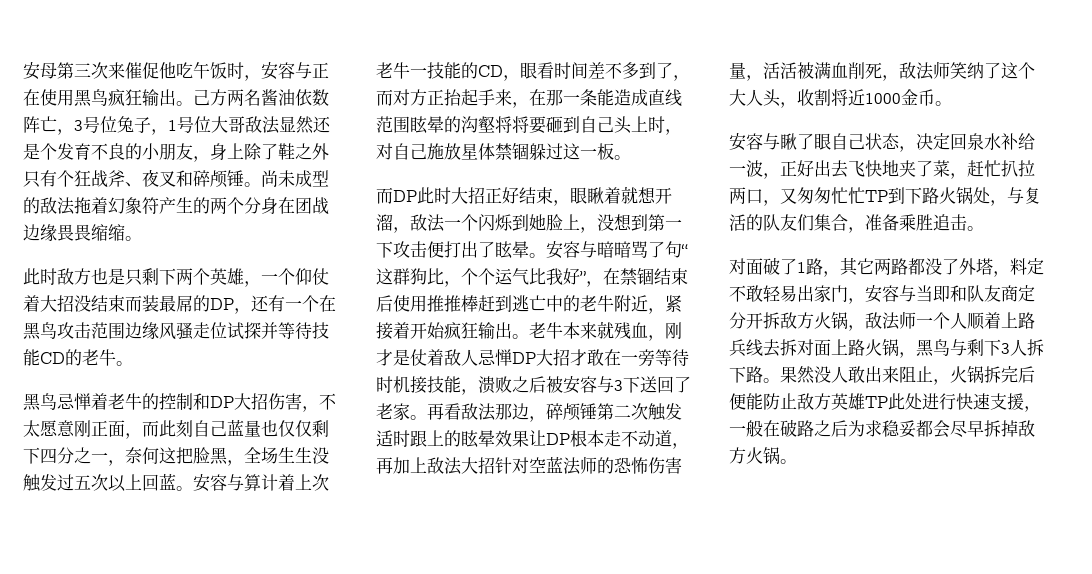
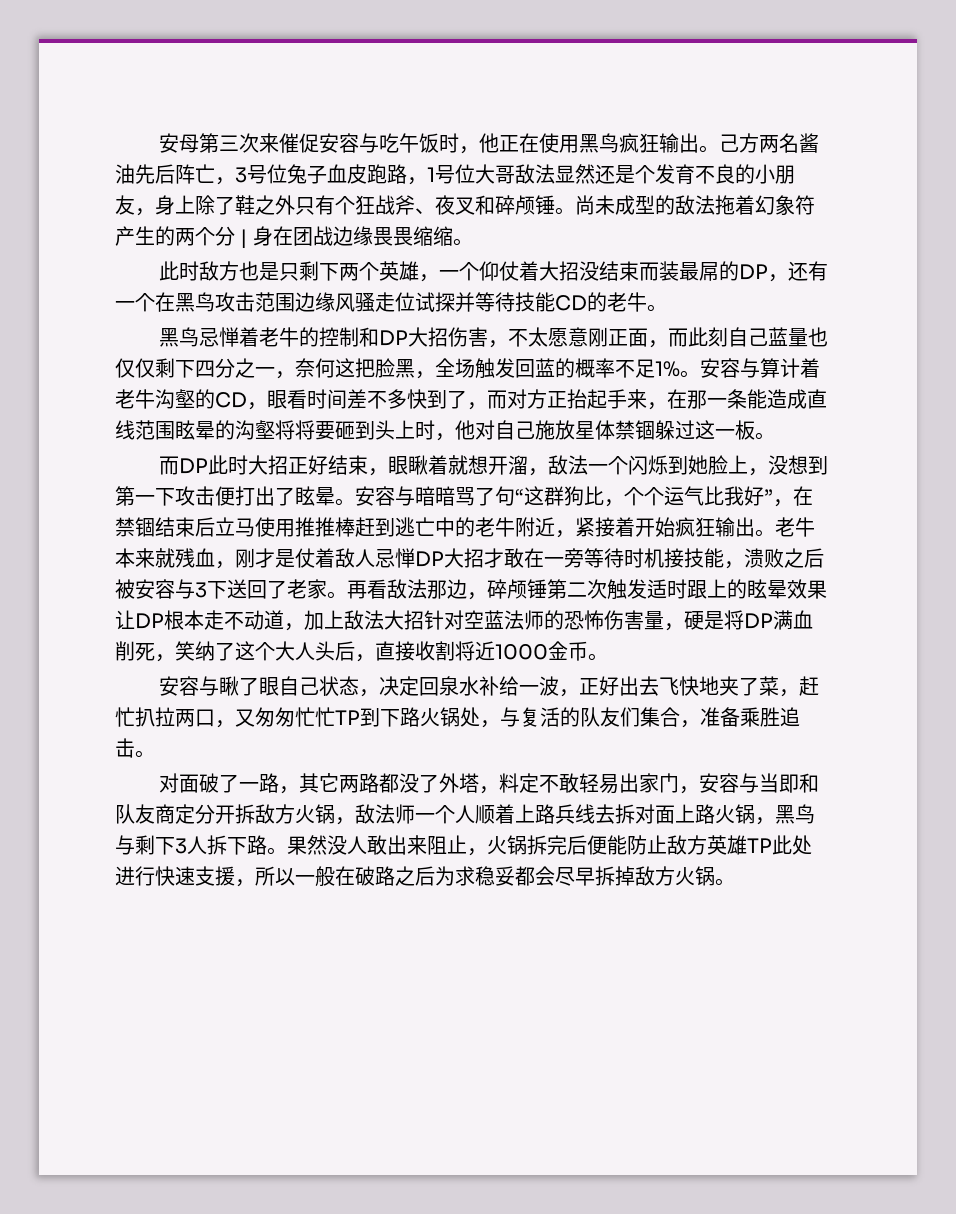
- 安母第三次来催促他吃午饭时，安容与正在使用黑鸟疯狂输出。
+ 安母第三次来催促安容与吃午饭时，他正在使用黑鸟疯狂输出。
- 己方两名酱油依数阵亡，3号位兔子，1号位大哥敌法显然还是个发育不良的小朋友，身上除了鞋之外只有个狂战斧、夜叉和碎颅锤。
+ 己方两名酱油先后阵亡，3号位兔子血皮跑路，1号位大哥敌法显然还是个发育不良的小朋友，身上除了鞋之外只有个狂战斧、夜叉和碎颅锤。
- 尚未成型的敌法拖着幻象符产生的两个分身在团战边缘畏畏缩缩。
+ 尚未成型的敌法拖着幻象符产生的两个分 | 身在团战边缘畏畏缩缩。
- 黑鸟忌惮着老牛的控制和DP大招伤害，不太愿意刚正面，而此刻自己蓝量也仅仅剩下四分之一，奈何这把脸黑，全场生生没触发过五次以上回蓝。安容与算计着上次老牛一技能的CD，眼看时间差不多到了，而对方正抬起手来，在那一条能造成直线范围眩晕的沟壑将将要砸到自己头上时，对自己施放星体禁锢躲过这一板。
+ 黑鸟忌惮着老牛的控制和DP大招伤害，不太愿意刚正面，而此刻自己蓝量也仅仅剩下四分之一，奈何这把脸黑，全场触发回蓝的概率不足1%。安容与算计着老牛沟壑的CD，眼看时间差不多快到了，而对方正抬起手来，在那一条能造成直线范围眩晕的沟壑将将要砸到头上时，他对自己施放星体禁锢躲过这一板。
- 安容与暗暗骂了句“这群狗比，个个运气比我好”，在禁锢结束后使用推推棒赶到逃亡中的老牛附近，紧接着开始疯狂输出。
+ 安容与暗暗骂了句“这群狗比，个个运气比我好”，在禁锢结束后立马使用推推棒赶到逃亡中的老牛附近，紧接着开始疯狂输出。
- 再看敌法那边，碎颅锤第二次触发适时跟上的眩晕效果让DP根本走不动道，再加上敌法大招针对空蓝法师的恐怖伤害量，活活被满血削死，敌法师笑纳了这个大人头，收割将近1000金币。
+ 再看敌法那边，碎颅锤第二次触发适时跟上的眩晕效果让DP根本走不动道，加上敌法大招针对空蓝法师的恐怖伤害量，硬是将DP满血削死，笑纳了这个大人头后，直接收割将近1000金币。
- 对面破了1路，其它两路都没了外塔，料定不敢轻易出家门，安容与当即和队友商定分开拆敌方火锅，敌法师一个人顺着上路兵线去拆对面上路火锅，黑鸟与剩下3人拆下路。
+ 对面破了一路，其它两路都没了外塔，料定不敢轻易出家门，安容与当即和队友商定分开拆敌方火锅，敌法师一个人顺着上路兵线去拆对面上路火锅，黑鸟与剩下3人拆下路。
- 果然没人敢出来阻止，火锅拆完后便能防止敌方英雄TP此处进行快速支援，一般在破路之后为求稳妥都会尽早拆掉敌方火锅。
+ 果然没人敢出来阻止，火锅拆完后便能防止敌方英雄TP此处进行快速支援，所以一般在破路之后为求稳妥都会尽早拆掉敌方火锅。

